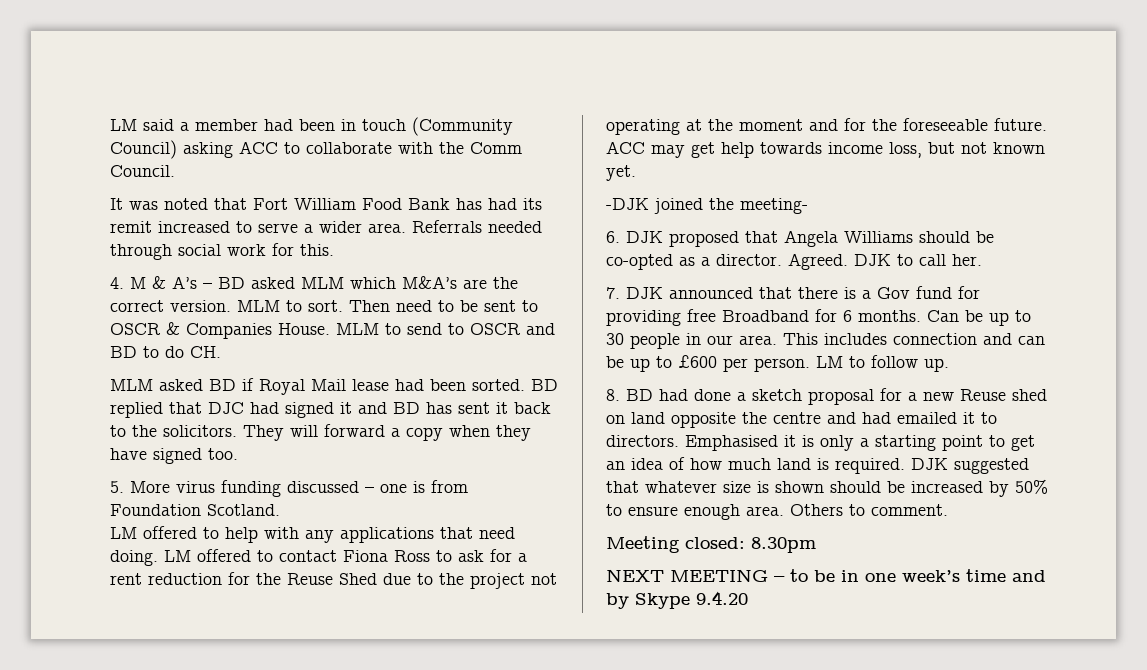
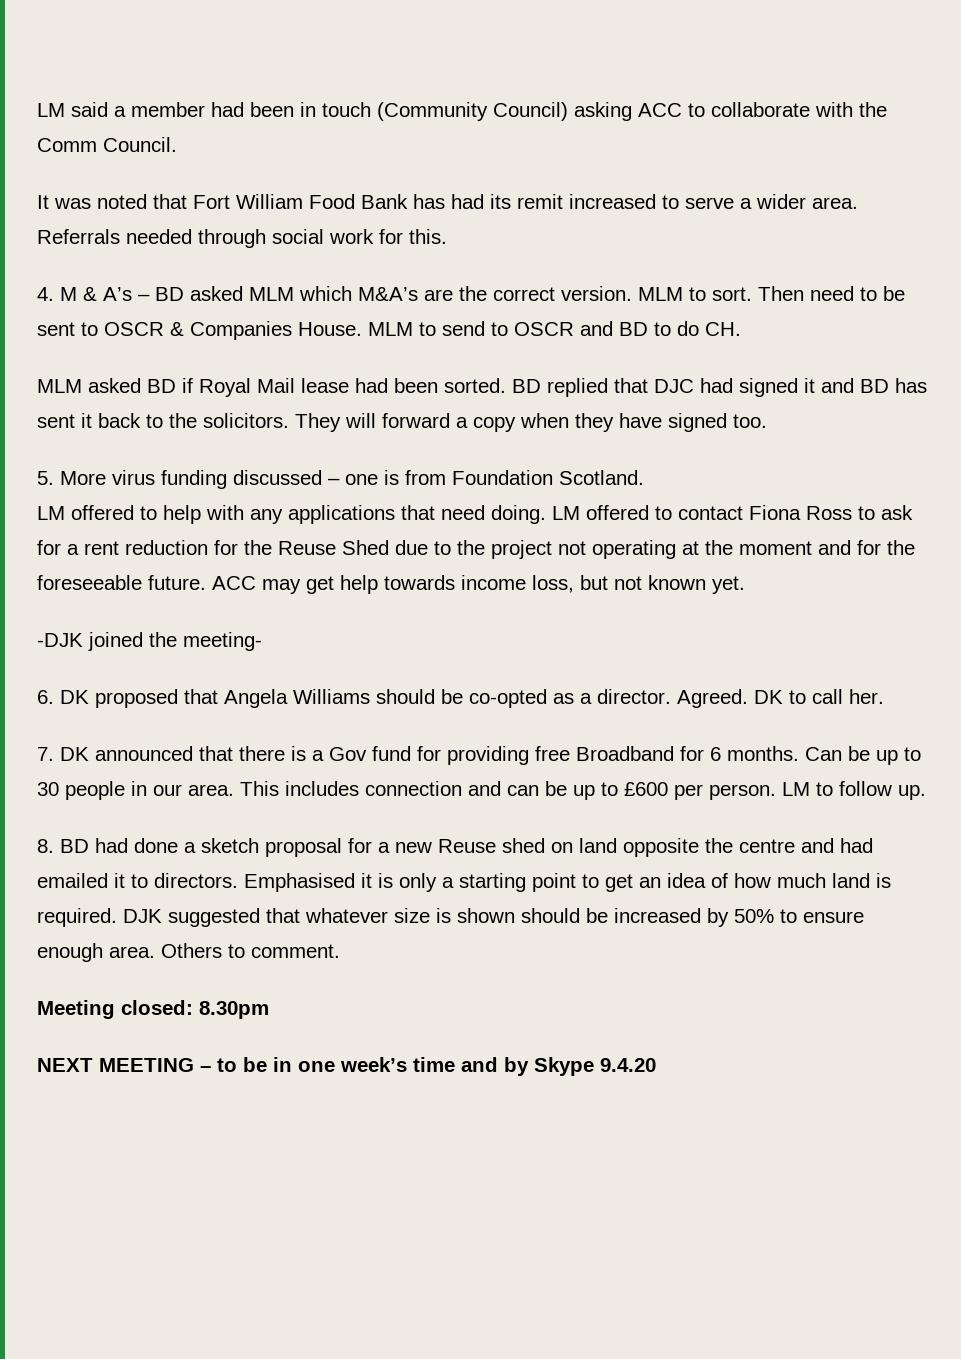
- 6. DJK proposed that Angela Williams should be co-opted as a director.
+ 6. DK proposed that Angela Williams should be co-opted as a director.
- DJK to call her.
+ DK to call her.
- 7. DJK announced that there is a Gov fund for providing free Broadband for 6 months.
+ 7. DK announced that there is a Gov fund for providing free Broadband for 6 months.

